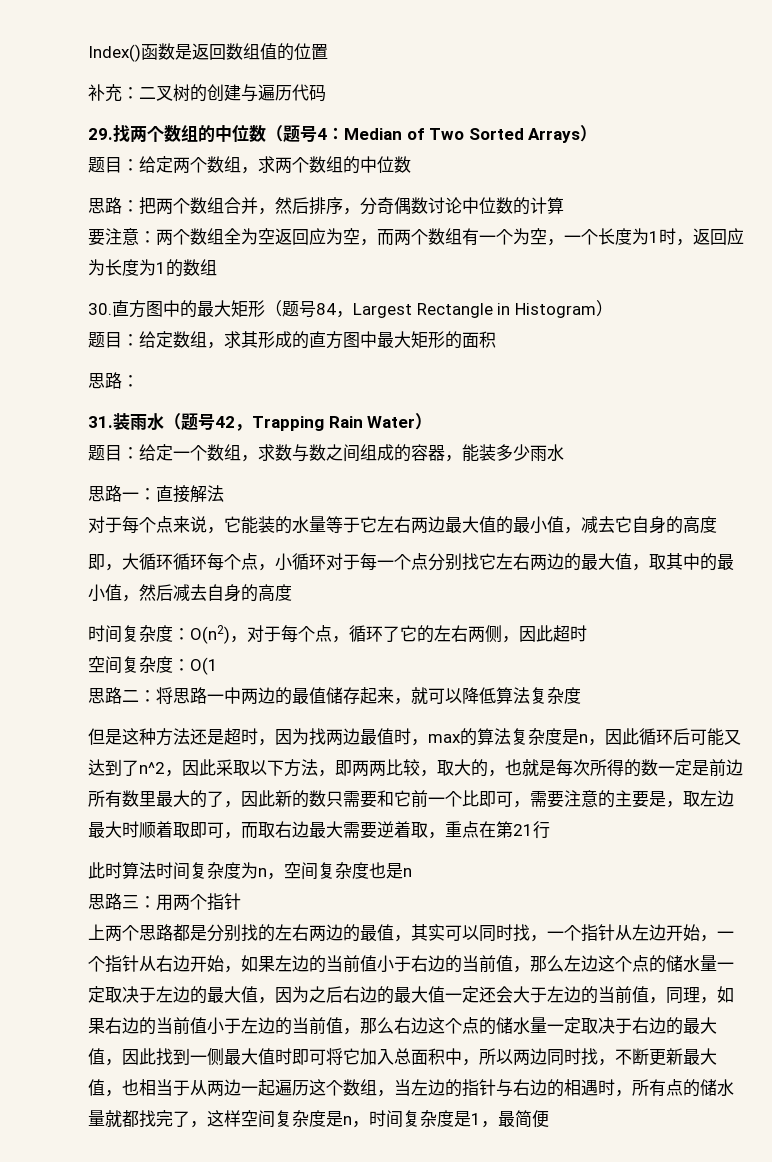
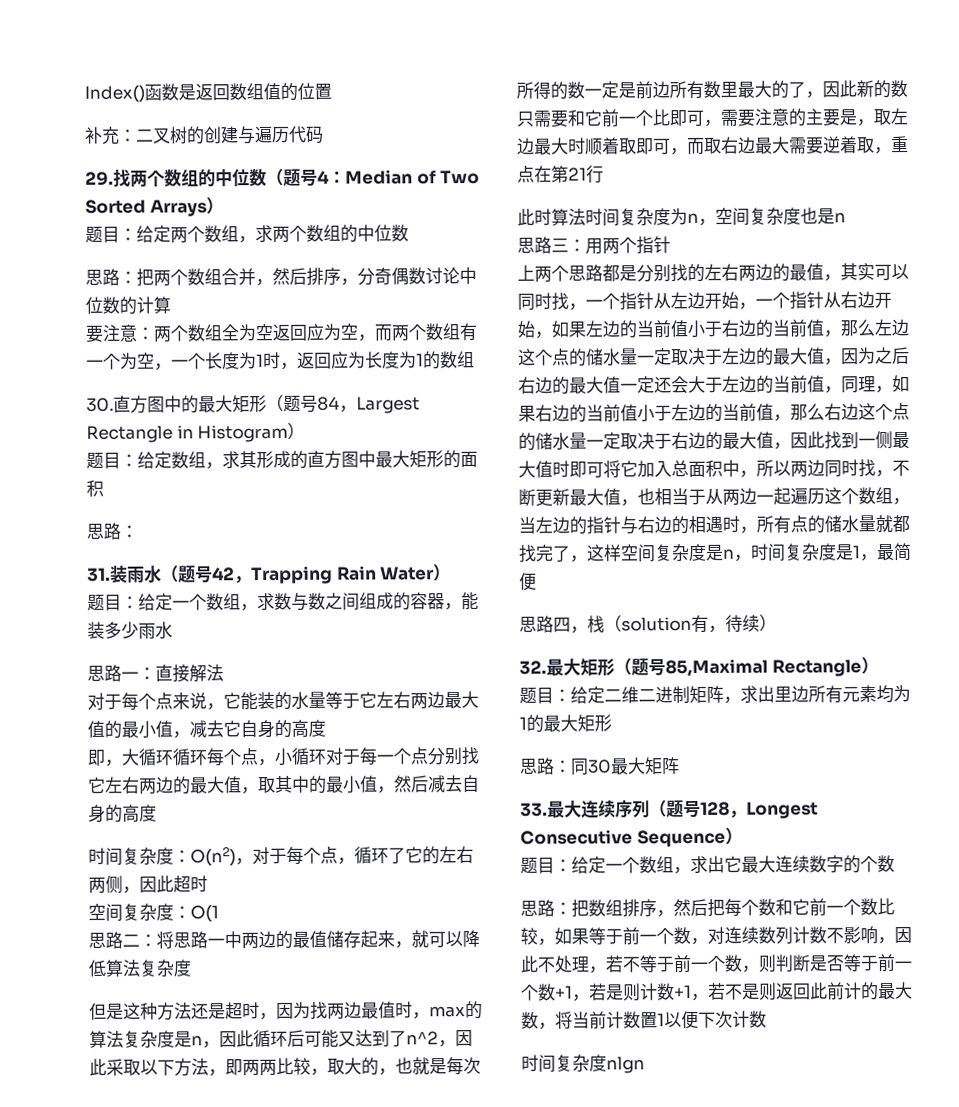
+ 思路四，栈（solution有，待续）
+ 32.最大矩形（题号85,Maximal Rectangle）
+ 题目：给定二维二进制矩阵，求出里边所有元素均为1的最大矩形
+ 思路：同30最大矩阵
+ 33.最大连续序列（题号128，Longest Consecutive Sequence）
+ 题目：给定一个数组，求出它最大连续数字的个数
+ 思路：把数组排序，然后把每个数和它前一个数比较，如果等于前一个数，对连续数列计数不影响，因此不处理，若不等于前一个数，则判断是否等于前一个数+1，若是则计数+1，若不是则返回此前计的最大数，将当前计数置1以便下次计数
+ 时间复杂度nlgn

